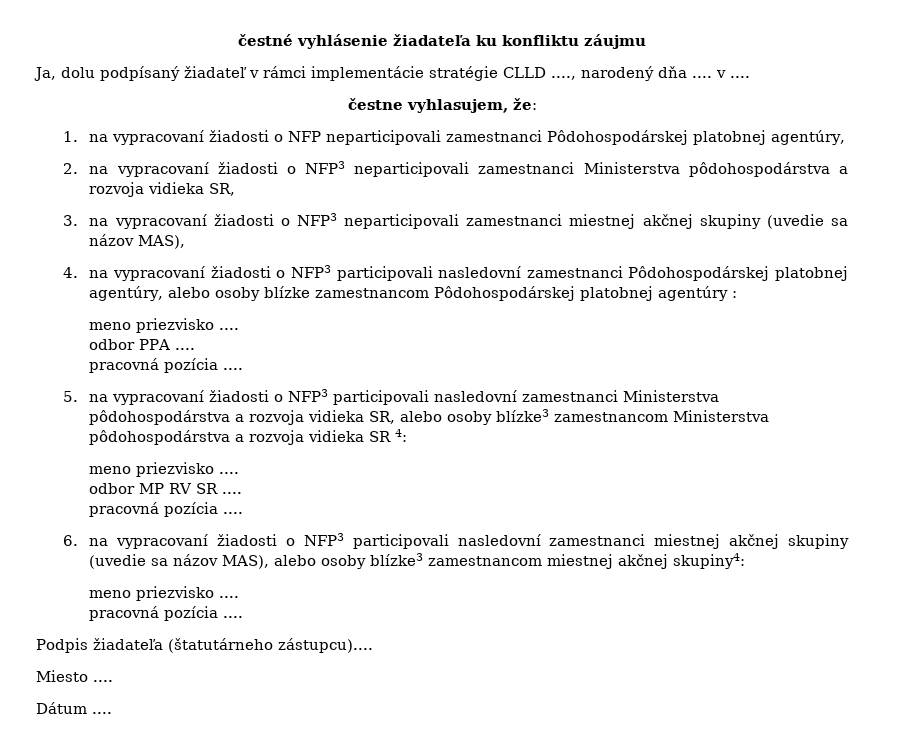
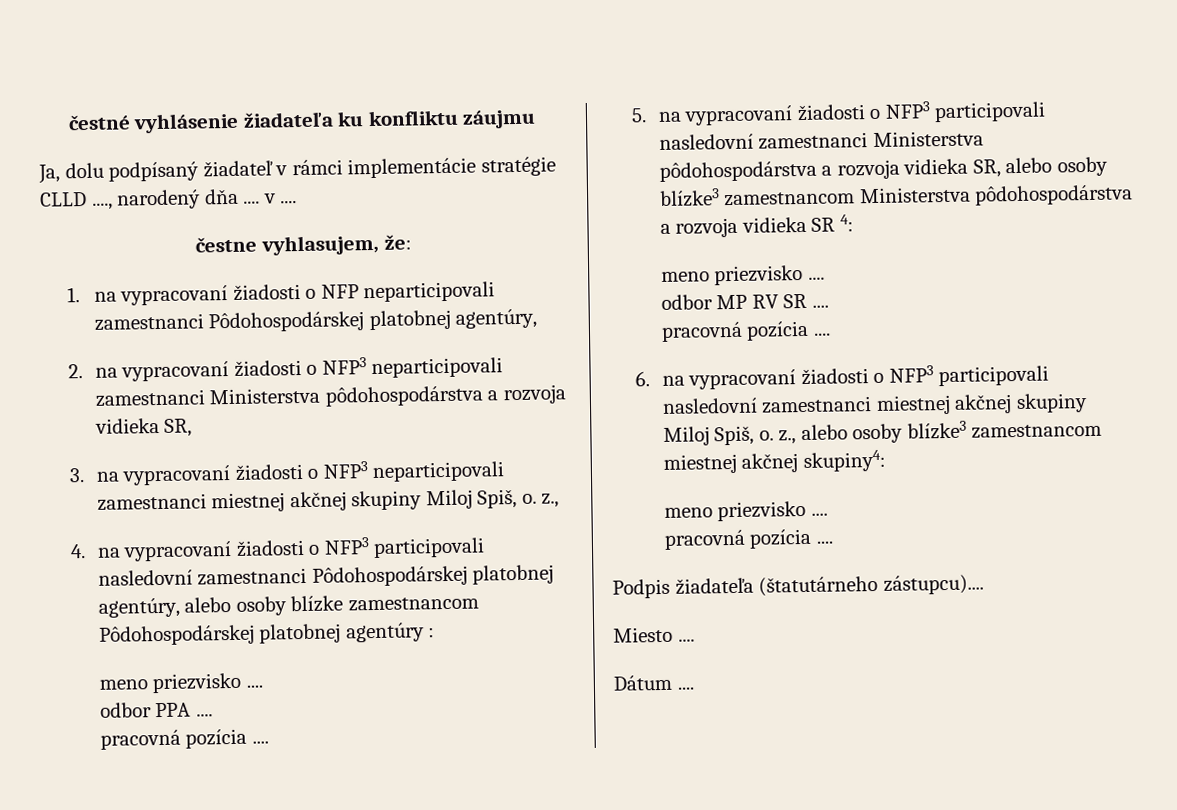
- 3. na vypracovaní žiadosti o NFP3 neparticipovali zamestnanci miestnej akčnej skupiny (uvedie sa názov MAS),
+ 3. na vypracovaní žiadosti o NFP3 neparticipovali zamestnanci miestnej akčnej skupiny Miloj Spiš, o. z.,
- 6. na vypracovaní žiadosti o NFP3 participovali nasledovní zamestnanci miestnej akčnej skupiny (uvedie sa názov MAS), alebo osoby blízke3 zamestnancom miestnej akčnej skupiny4:
+ 6. na vypracovaní žiadosti o NFP3 participovali nasledovní zamestnanci miestnej akčnej skupiny Miloj Spiš, o. z., alebo osoby blízke3 zamestnancom miestnej akčnej skupiny4:

